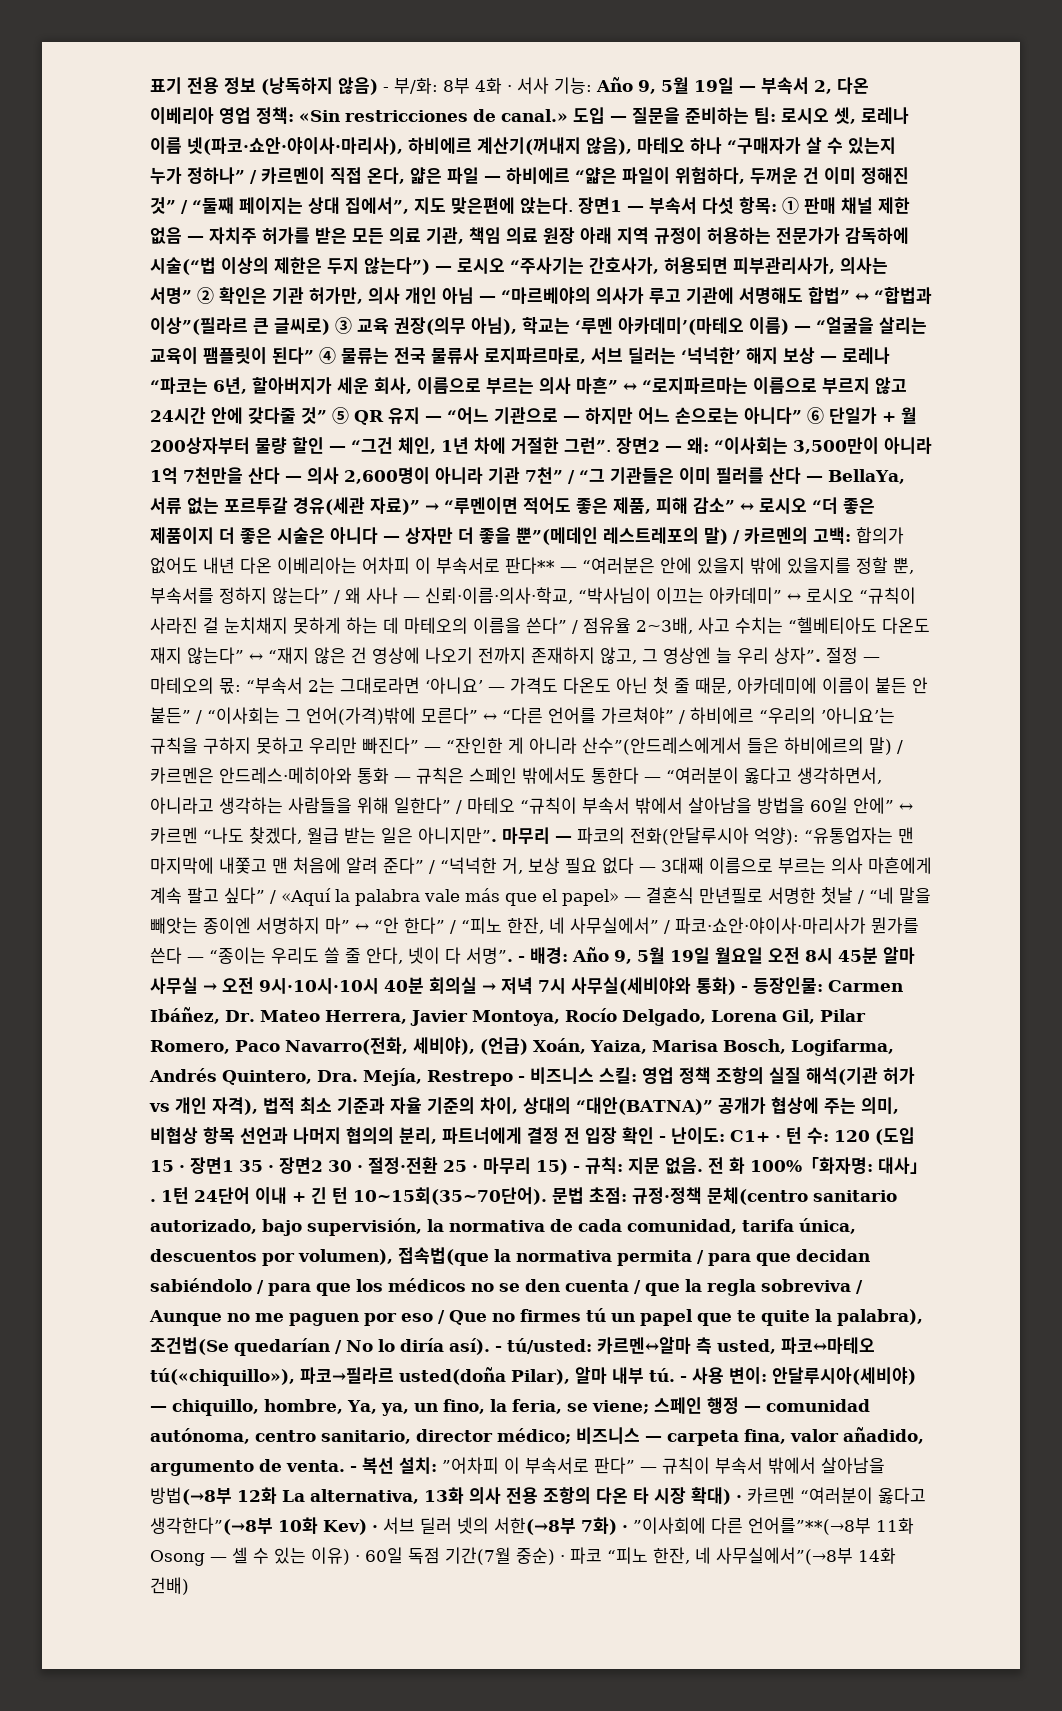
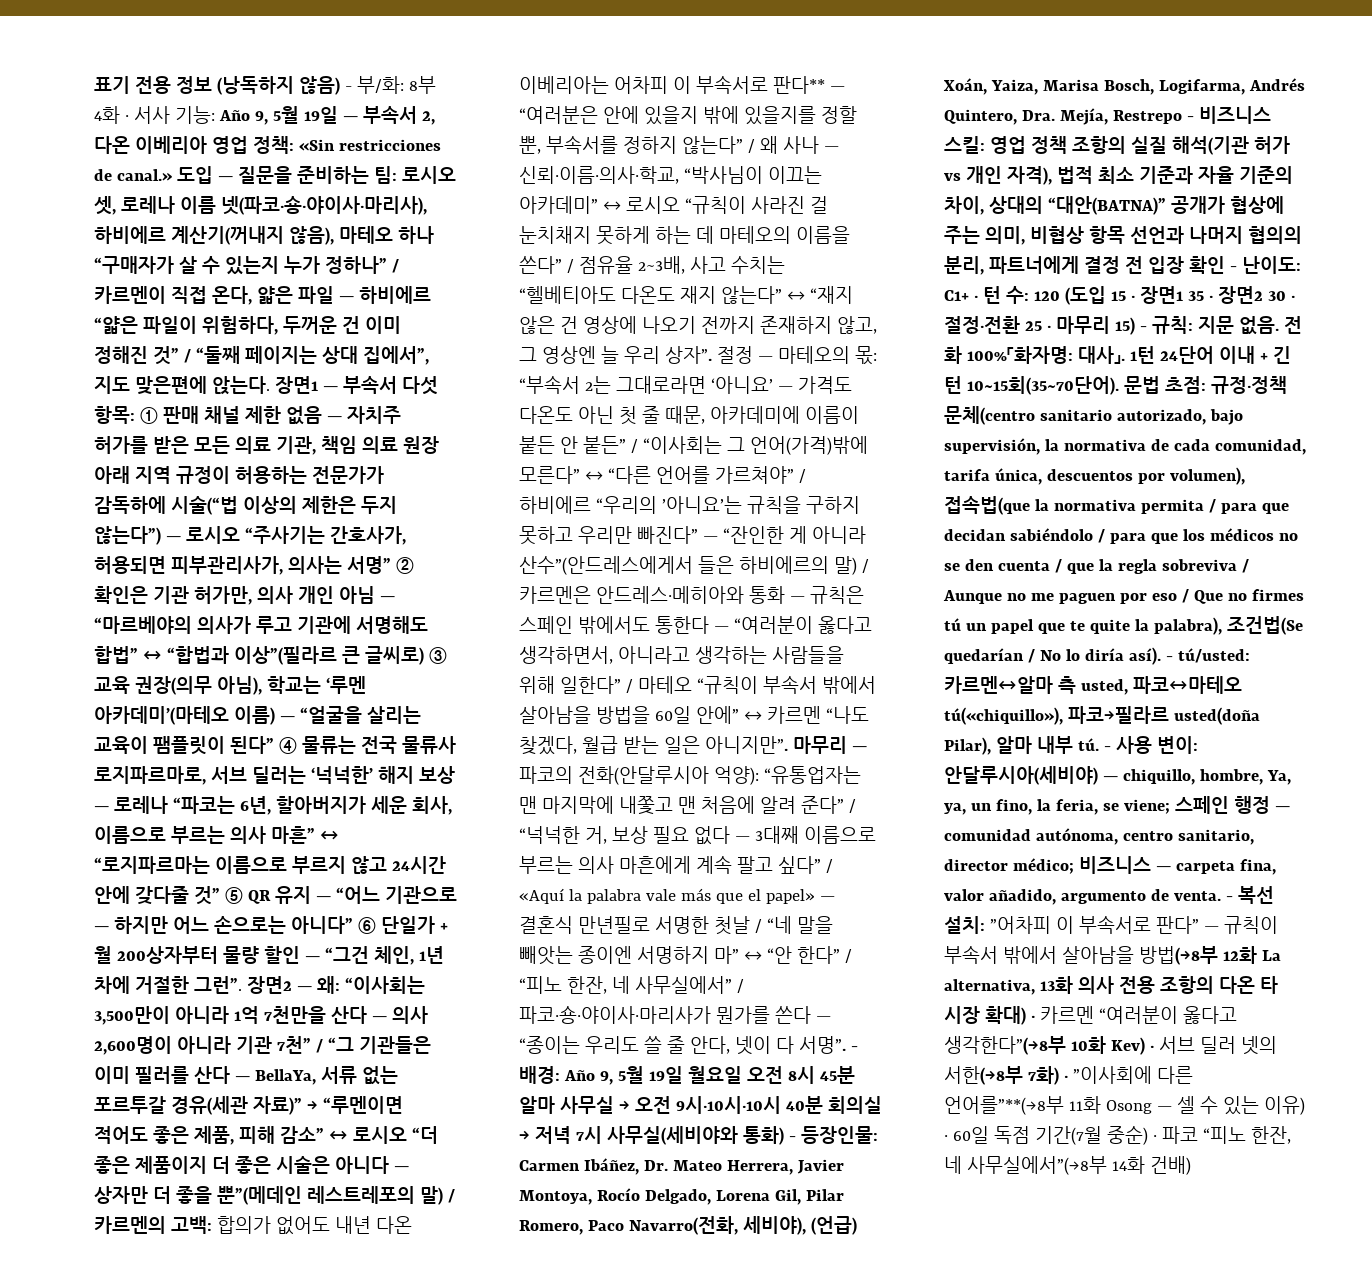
- 도입 — 질문을 준비하는 팀: 로시오 셋, 로레나 이름 넷(파코·쇼안·야이사·마리사), 하비에르 계산기(꺼내지 않음), 마테오 하나 “구매자가 살 수 있는지 누가 정하나” / 카르멘이 직접 온다, 얇은 파일 — 하비에르 “얇은 파일이 위험하다, 두꺼운 건 이미 정해진 것” / “둘째 페이지는 상대 집에서”, 지도 맞은편에 앉는다.
+ 도입 — 질문을 준비하는 팀: 로시오 셋, 로레나 이름 넷(파코·숑·야이사·마리사), 하비에르 계산기(꺼내지 않음), 마테오 하나 “구매자가 살 수 있는지 누가 정하나” / 카르멘이 직접 온다, 얇은 파일 — 하비에르 “얇은 파일이 위험하다, 두꺼운 건 이미 정해진 것” / “둘째 페이지는 상대 집에서”, 지도 맞은편에 앉는다.
- “유통업자는 맨 마지막에 내쫓고 맨 처음에 알려 준다” / “넉넉한 거, 보상 필요 없다 — 3대째 이름으로 부르는 의사 마흔에게 계속 팔고 싶다” / «Aquí la palabra vale más que el papel» — 결혼식 만년필로 서명한 첫날 / “네 말을 빼앗는 종이엔 서명하지 마” ↔ “안 한다” / “피노 한잔, 네 사무실에서” / 파코·쇼안·야이사·마리사가 뭔가를 쓴다 — “종이는 우리도 쓸 줄 안다, 넷이 다 서명”.
+ “유통업자는 맨 마지막에 내쫓고 맨 처음에 알려 준다” / “넉넉한 거, 보상 필요 없다 — 3대째 이름으로 부르는 의사 마흔에게 계속 팔고 싶다” / «Aquí la palabra vale más que el papel» — 결혼식 만년필로 서명한 첫날 / “네 말을 빼앗는 종이엔 서명하지 마” ↔ “안 한다” / “피노 한잔, 네 사무실에서” / 파코·숑·야이사·마리사가 뭔가를 쓴다 — “종이는 우리도 쓸 줄 안다, 넷이 다 서명”.

